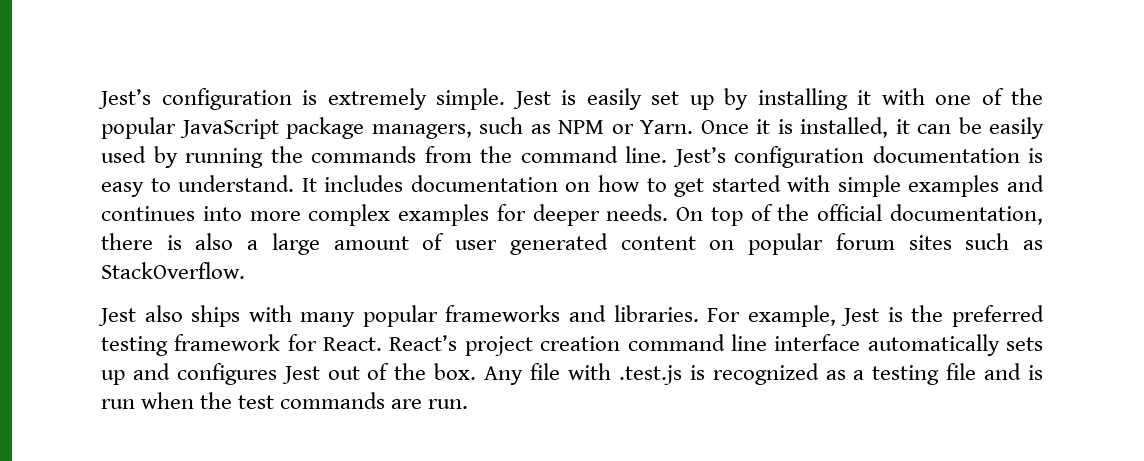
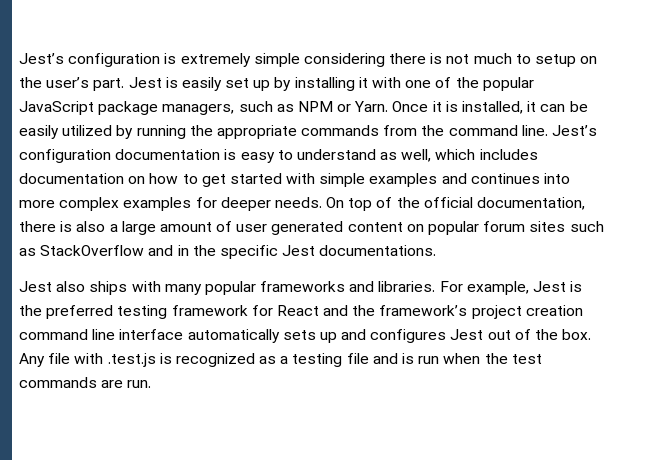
- Jest’s configuration is extremely simple.
+ Jest’s configuration is extremely simple considering there is not much to setup on the user’s part.
- Once it is installed, it can be easily used by running the commands from the command line.
+ Once it is installed, it can be easily utilized by running the appropriate commands from the command line.
- Jest’s configuration documentation is easy to understand. It includes documentation on how to get started with simple examples and continues into more complex examples for deeper needs.
+ Jest’s configuration documentation is easy to understand as well, which includes documentation on how to get started with simple examples and continues into more complex examples for deeper needs.
- On top of the official documentation, there is also a large amount of user generated content on popular forum sites such as StackOverflow.
+ On top of the official documentation, there is also a large amount of user generated content on popular forum sites such as StackOverflow and in the specific Jest documentations.
- For example, Jest is the preferred testing framework for React. React’s project creation command line interface automatically sets up and configures Jest out of the box.
+ For example, Jest is the preferred testing framework for React and the framework’s project creation command line interface automatically sets up and configures Jest out of the box.

